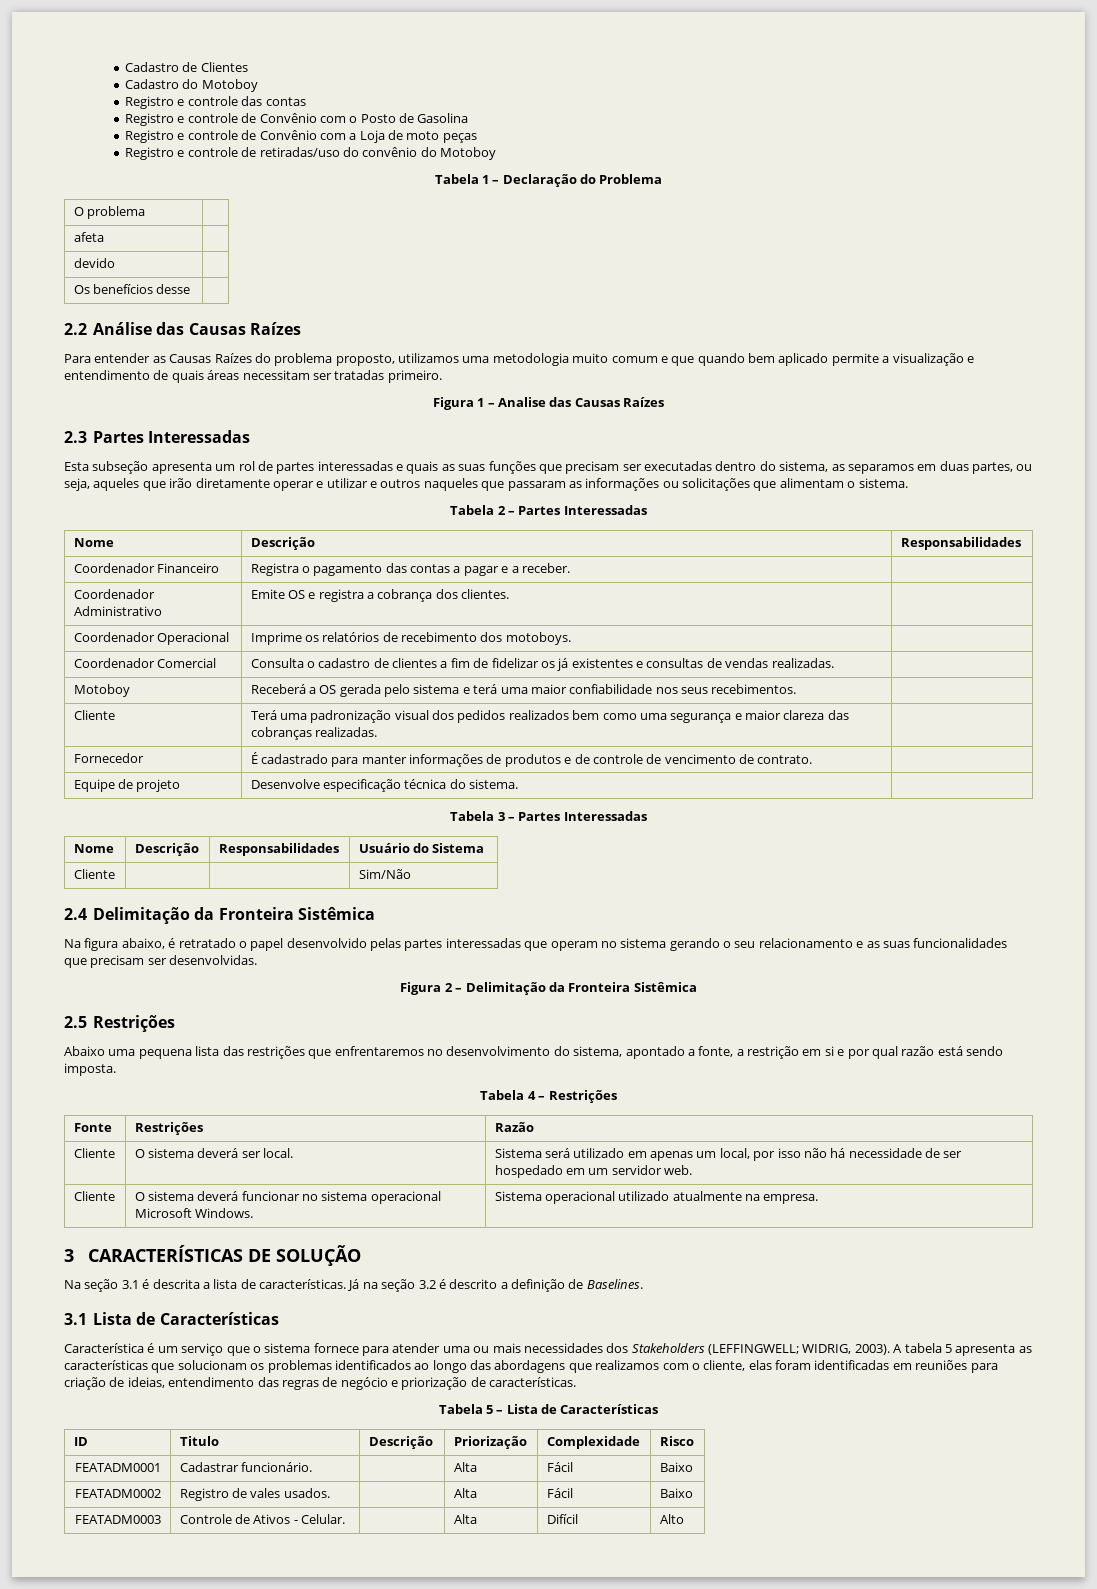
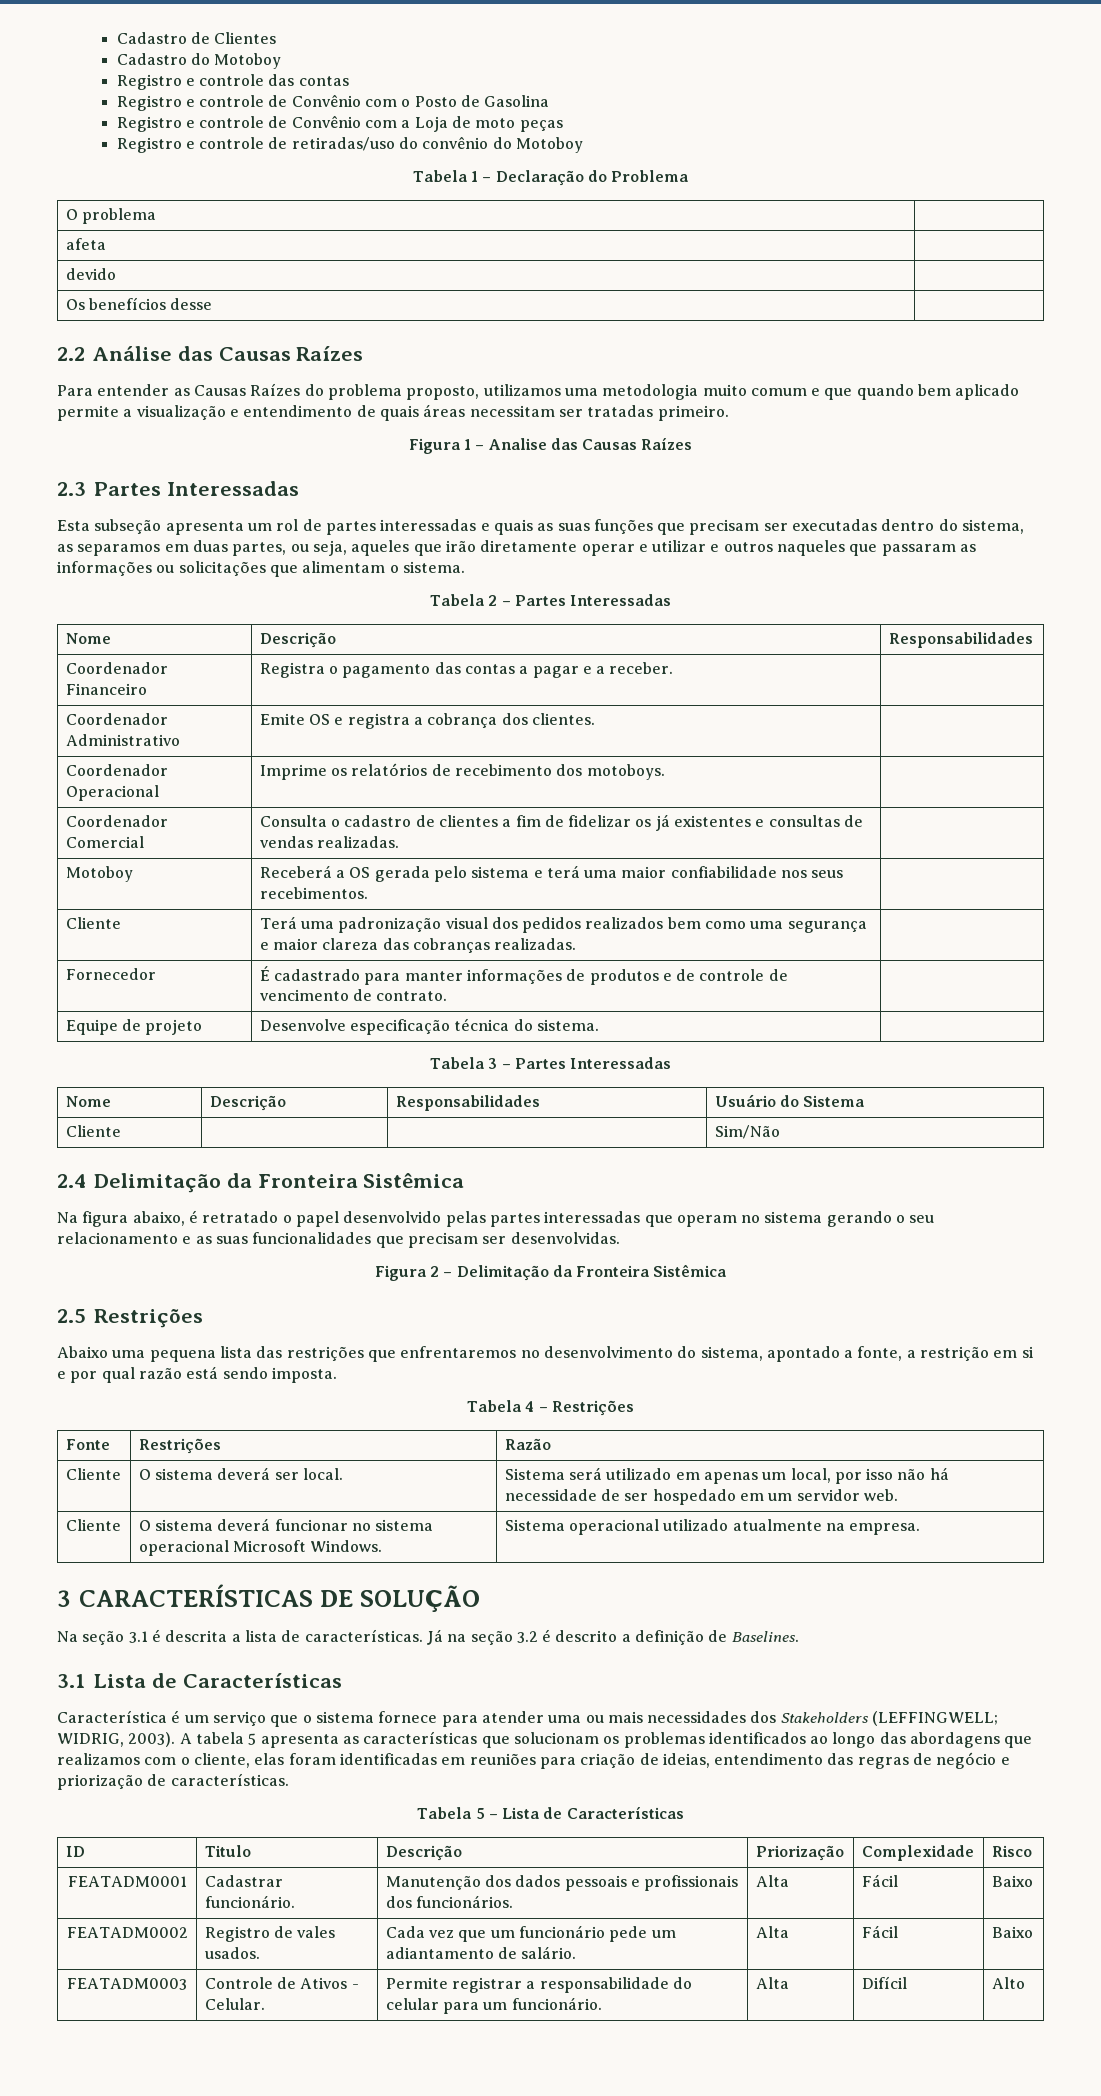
- FEATADM0001 | Cadastrar funcionário. | | Alta | Fácil | Baixo
+ FEATADM0001 | Cadastrar funcionário. | Manutenção dos dados pessoais e profissionais dos funcionários. | Alta | Fácil | Baixo
- FEATADM0002 | Registro de vales usados. | | Alta | Fácil | Baixo
+ FEATADM0002 | Registro de vales usados. | Cada vez que um funcionário pede um adiantamento de salário. | Alta | Fácil | Baixo
- FEATADM0003 | Controle de Ativos - Celular. | | Alta | Difícil | Alto
+ FEATADM0003 | Controle de Ativos - Celular. | Permite registrar a responsabilidade do celular para um funcionário. | Alta | Difícil | Alto

